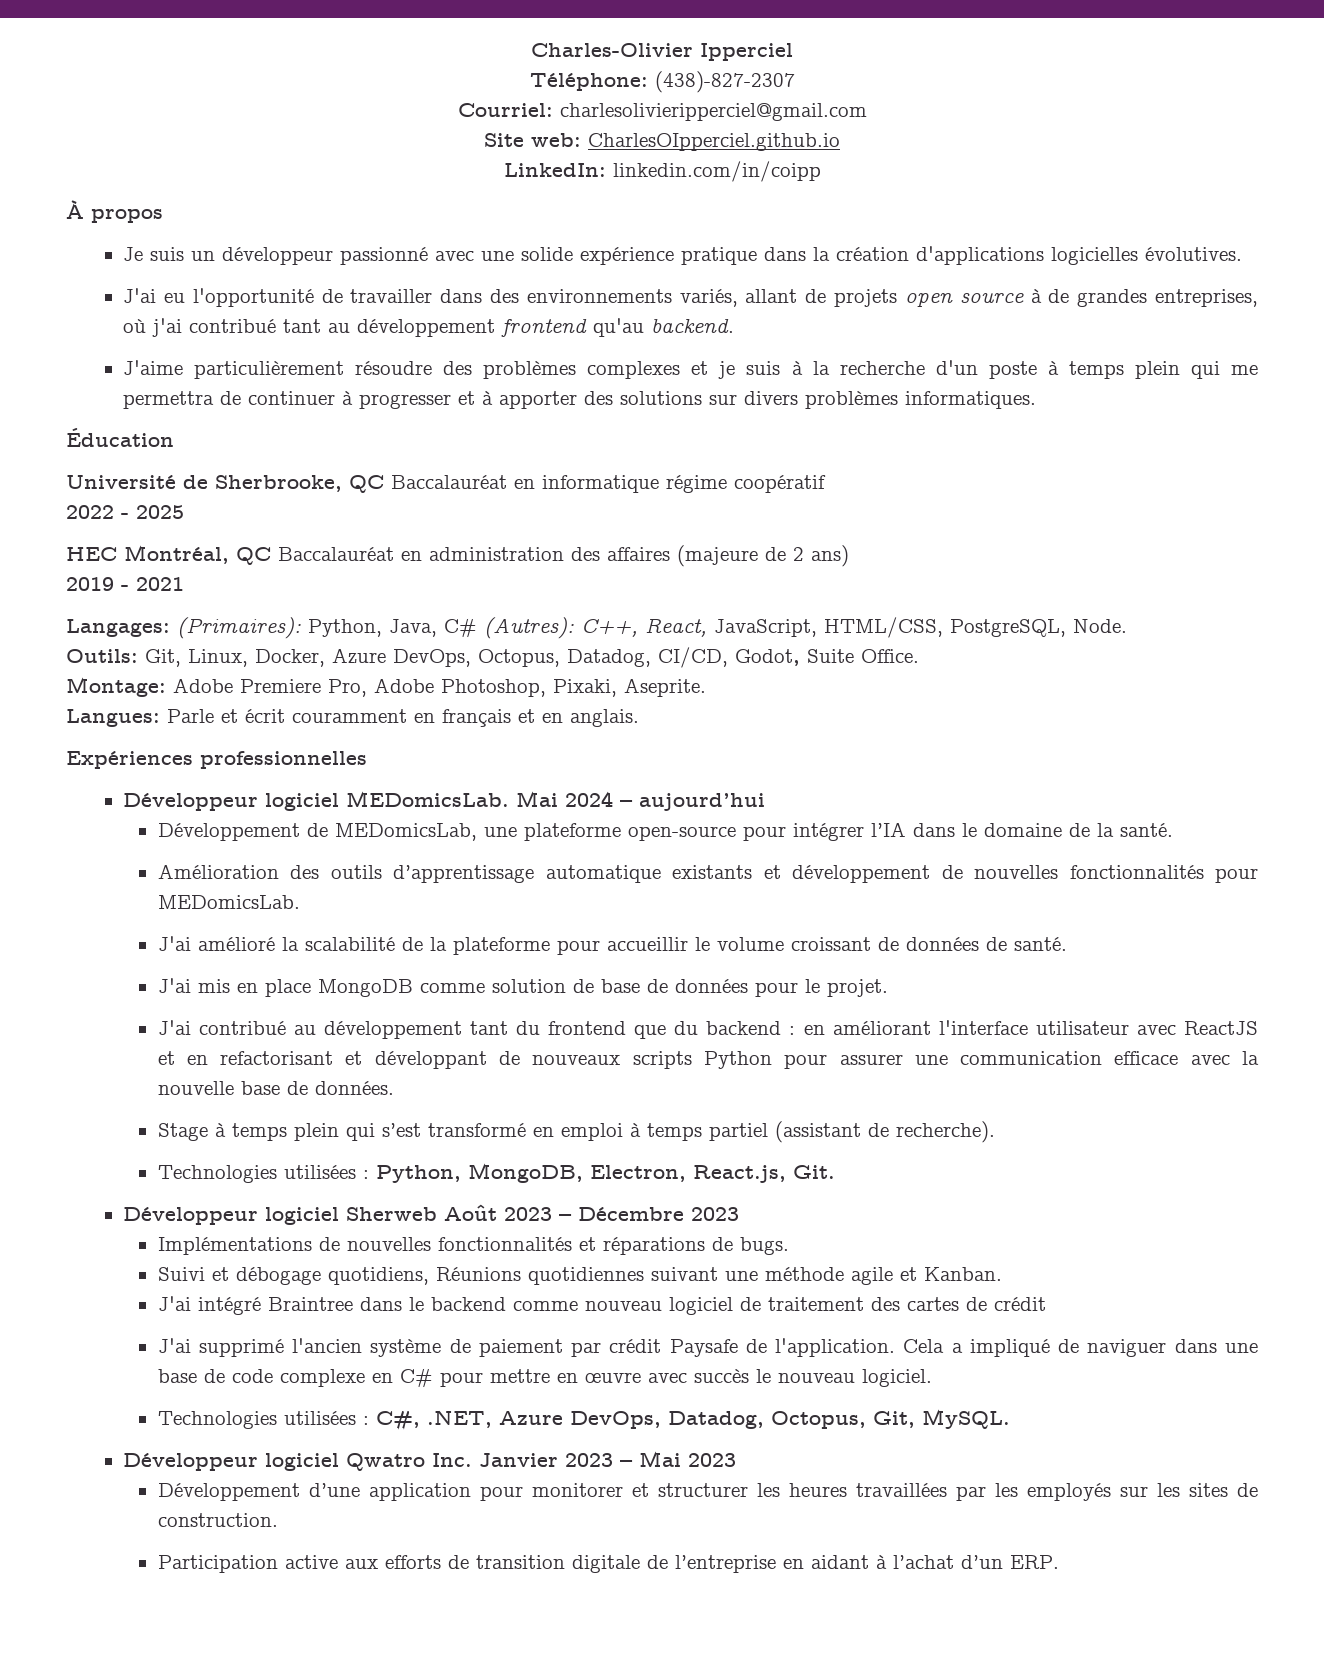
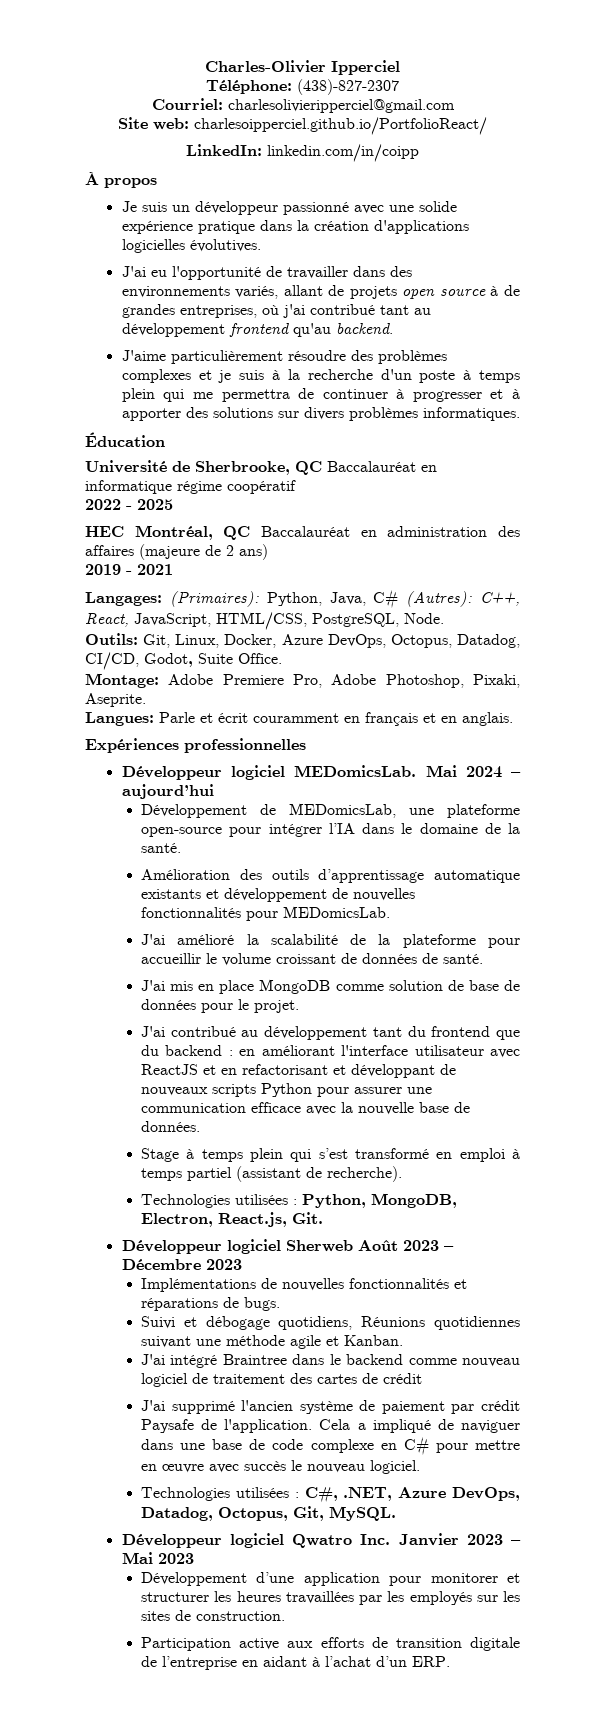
- Site web: CharlesOIpperciel.github.io
+ Site web: charlesoipperciel.github.io/PortfolioReact/

